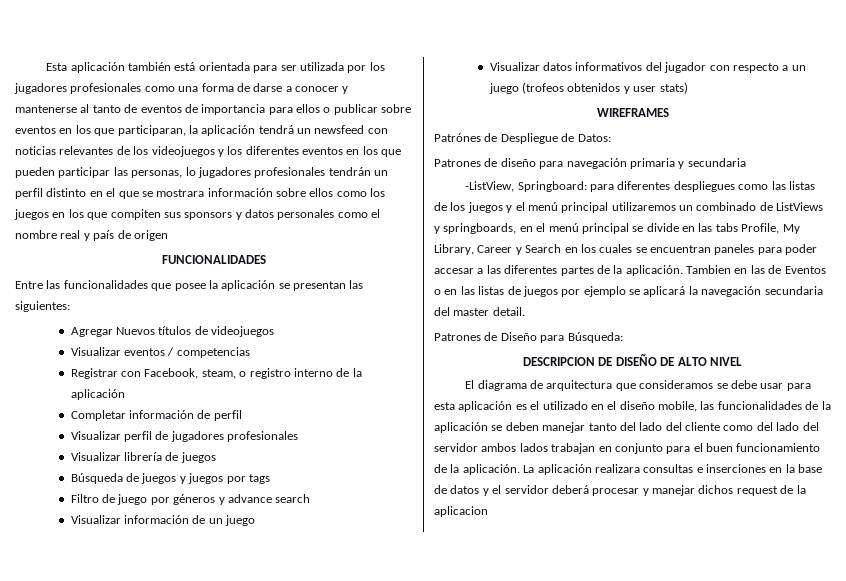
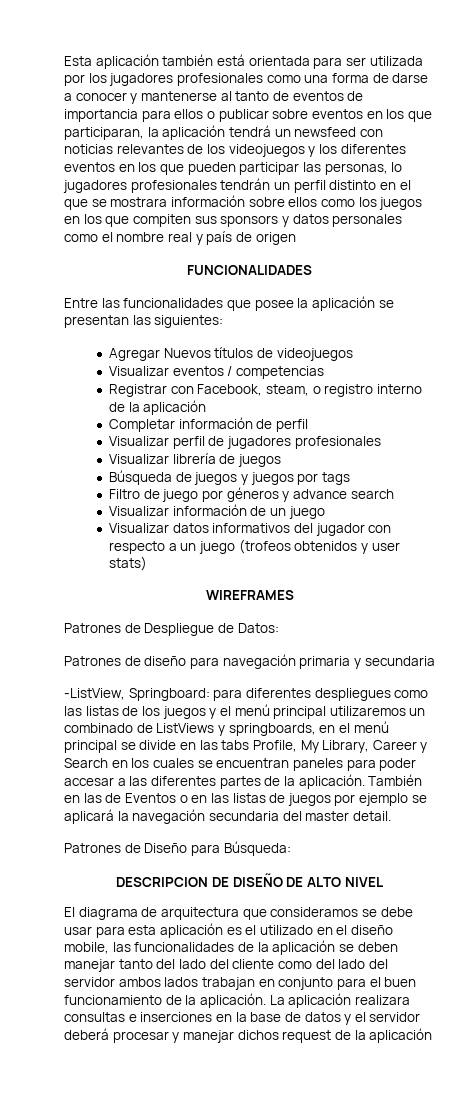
- Patrónes de Despliegue de Datos:
+ Patrones de Despliegue de Datos:
- Tambien en las de Eventos o en las listas de juegos por ejemplo se aplicará la navegación secundaria del master detail.
+ También en las de Eventos o en las listas de juegos por ejemplo se aplicará la navegación secundaria del master detail.
- La aplicación realizara consultas e inserciones en la base de datos y el servidor deberá procesar y manejar dichos request de la aplicacion
+ La aplicación realizara consultas e inserciones en la base de datos y el servidor deberá procesar y manejar dichos request de la aplicación

